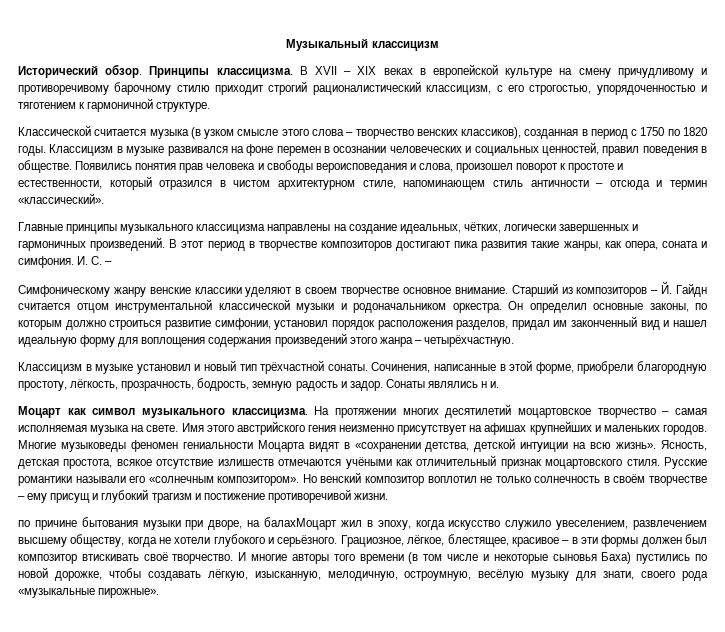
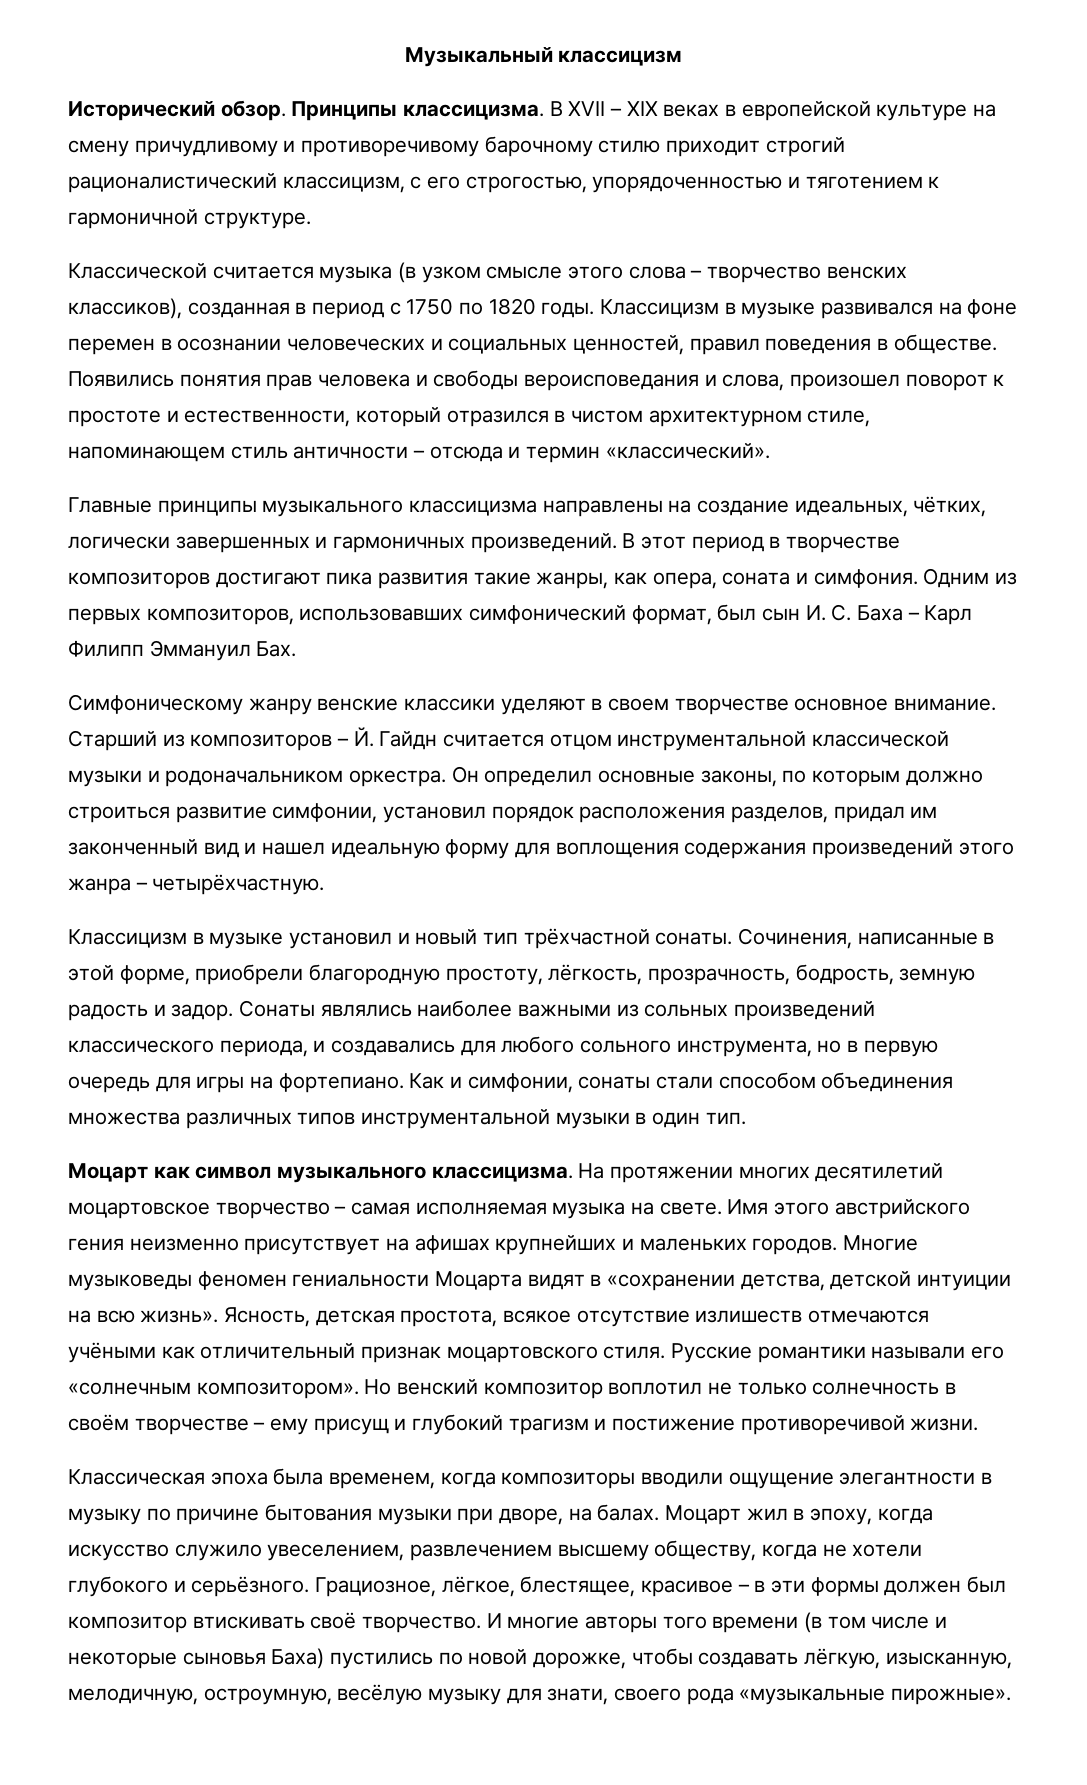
- И. С. –
+ Одним из первых композиторов, использовавших симфонический формат, был сын И. С. Баха – Карл Филипп Эммануил Бах.
- Сонаты являлись н и.
+ Сонаты являлись наиболее важными из сольных произведений классического периода, и создавались для любого сольного инструмента, но в первую очередь для игры на фортепиано. Как и симфонии, сонаты стали способом объединения множества различных типов инструментальной музыки в один тип.
- по причине бытования музыки при дворе, на балахМоцарт жил в эпоху, когда искусство служило увеселением, развлечением высшему обществу, когда не хотели глубокого и серьёзного.
+ Классическая эпоха была временем, когда композиторы вводили ощущение элегантности в музыку по причине бытования музыки при дворе, на балах. Моцарт жил в эпоху, когда искусство служило увеселением, развлечением высшему обществу, когда не хотели глубокого и серьёзного.

